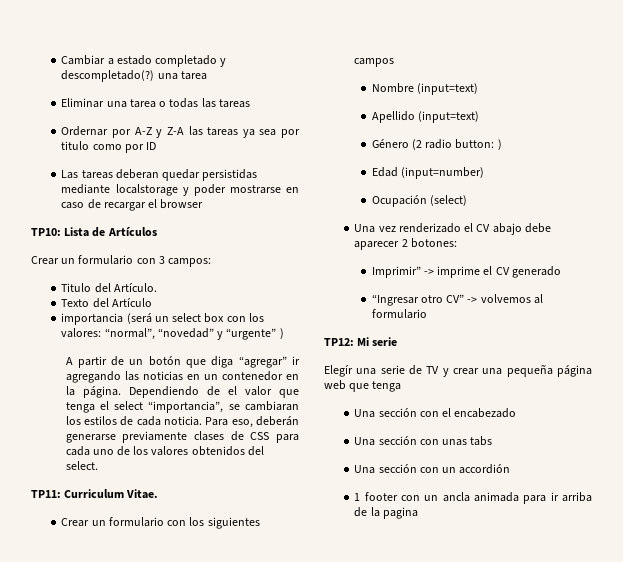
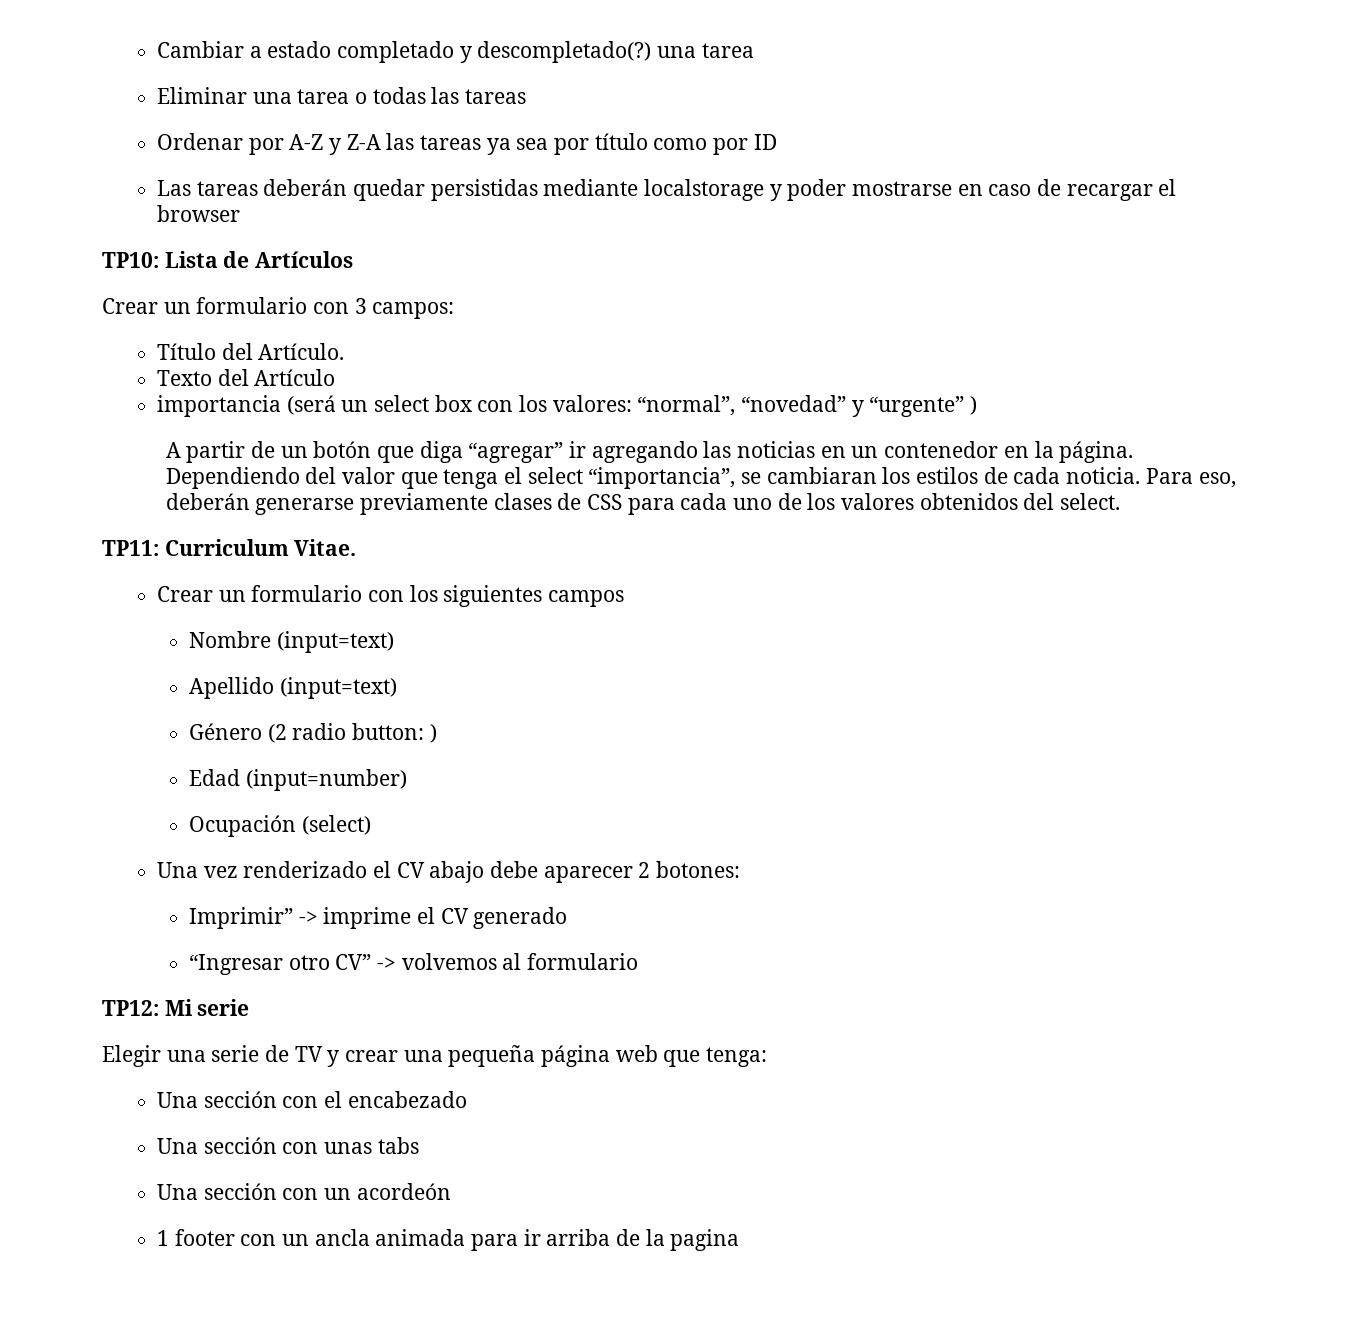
- Ordernar por A-Z y Z-A las tareas ya sea por titulo como por ID
+ Ordenar por A-Z y Z-A las tareas ya sea por título como por ID
- Las tareas deberan quedar persistidas mediante localstorage y poder mostrarse en caso de recargar el browser
+ Las tareas deberán quedar persistidas mediante localstorage y poder mostrarse en caso de recargar el browser
- Titulo del Artículo.
+ Título del Artículo.
- Dependiendo de el valor que tenga el select “importancia”, se cambiaran los estilos de cada noticia.
+ Dependiendo del valor que tenga el select “importancia”, se cambiaran los estilos de cada noticia.
- Elegír una serie de TV y crear una pequeña página web que tenga
+ Elegir una serie de TV y crear una pequeña página web que tenga:
- Una sección con un accordión
+ Una sección con un acordeón

